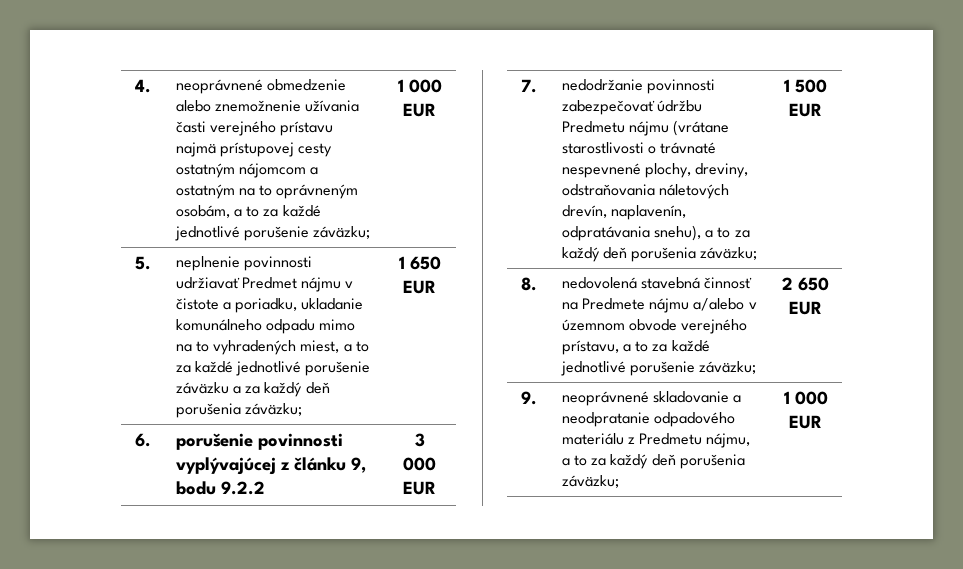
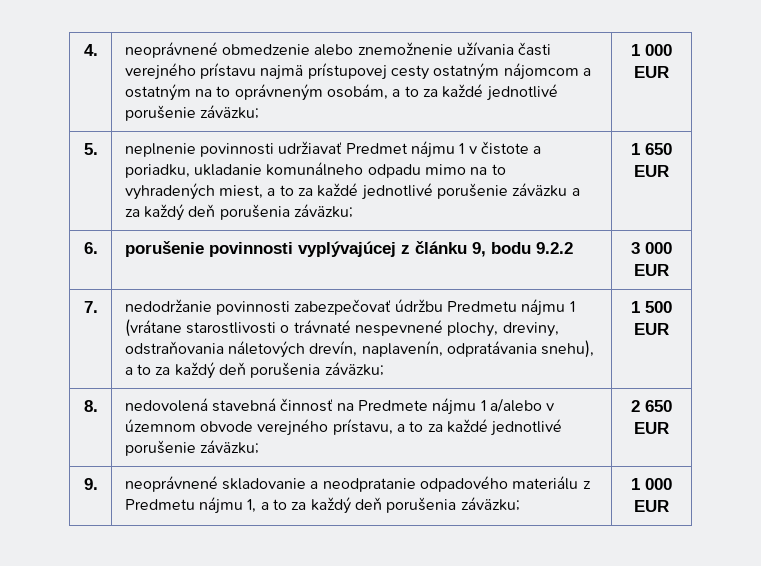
- 5. | neplnenie povinnosti udržiavať Predmet nájmu v čistote a poriadku, ukladanie komunálneho odpadu mimo na to vyhradených miest, a to za každé jednotlivé porušenie záväzku a za každý deň porušenia záväzku; | 1 650 EUR
+ 5. | neplnenie povinnosti udržiavať Predmet nájmu 1 v čistote a poriadku, ukladanie komunálneho odpadu mimo na to vyhradených miest, a to za každé jednotlivé porušenie záväzku a za každý deň porušenia záväzku; | 1 650 EUR
- 7. | nedodržanie povinnosti zabezpečovať údržbu Predmetu nájmu (vrátane starostlivosti o trávnaté nespevnené plochy, dreviny, odstraňovania náletových drevín, naplavenín, odpratávania snehu), a to za každý deň porušenia záväzku; | 1 500 EUR
+ 7. | nedodržanie povinnosti zabezpečovať údržbu Predmetu nájmu 1 (vrátane starostlivosti o trávnaté nespevnené plochy, dreviny, odstraňovania náletových drevín, naplavenín, odpratávania snehu), a to za každý deň porušenia záväzku; | 1 500 EUR
- 8. | nedovolená stavebná činnosť na Predmete nájmu a/alebo v územnom obvode verejného prístavu, a to za každé jednotlivé porušenie záväzku; | 2 650 EUR
+ 8. | nedovolená stavebná činnosť na Predmete nájmu 1 a/alebo v územnom obvode verejného prístavu, a to za každé jednotlivé porušenie záväzku; | 2 650 EUR
- 9. | neoprávnené skladovanie a neodpratanie odpadového materiálu z Predmetu nájmu, a to za každý deň porušenia záväzku; | 1 000 EUR
+ 9. | neoprávnené skladovanie a neodpratanie odpadového materiálu z Predmetu nájmu 1, a to za každý deň porušenia záväzku; | 1 000 EUR

